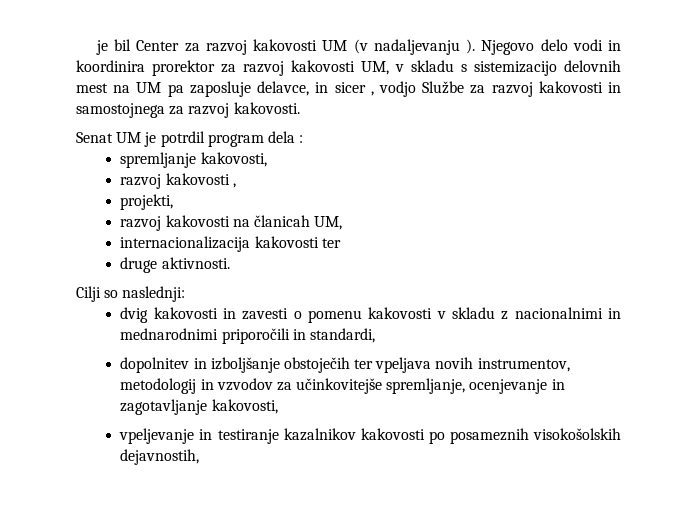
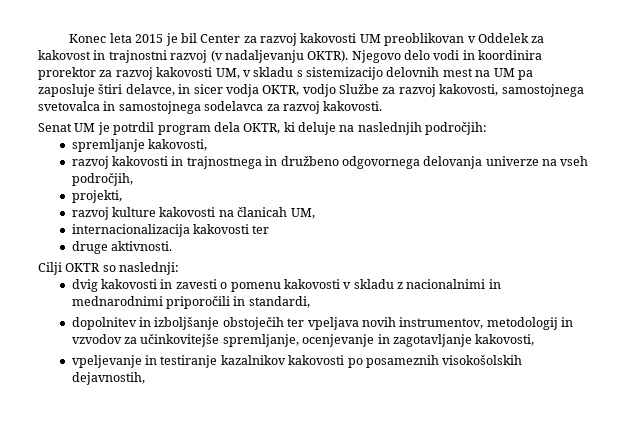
- je bil Center za razvoj kakovosti UM (v nadaljevanju ).
+ Konec leta 2015 je bil Center za razvoj kakovosti UM preoblikovan v Oddelek za kakovost in trajnostni razvoj (v nadaljevanju OKTR).
- Njegovo delo vodi in koordinira prorektor za razvoj kakovosti UM, v skladu s sistemizacijo delovnih mest na UM pa zaposluje delavce, in sicer , vodjo Službe za razvoj kakovosti in samostojnega za razvoj kakovosti.
+ Njegovo delo vodi in koordinira prorektor za razvoj kakovosti UM, v skladu s sistemizacijo delovnih mest na UM pa zaposluje štiri delavce, in sicer vodja OKTR, vodjo Službe za razvoj kakovosti, samostojnega svetovalca in samostojnega sodelavca za razvoj kakovosti.
- Senat UM je potrdil program dela :
+ Senat UM je potrdil program dela OKTR, ki deluje na naslednjih področjih:
  spremljanje kakovosti,
- razvoj kakovosti ,
+ razvoj kakovosti in trajnostnega in družbeno odgovornega delovanja univerze na vseh področjih,
- razvoj kakovosti na članicah UM,
+ razvoj kulture kakovosti na članicah UM,
- Cilji so naslednji:
+ Cilji OKTR so naslednji:

